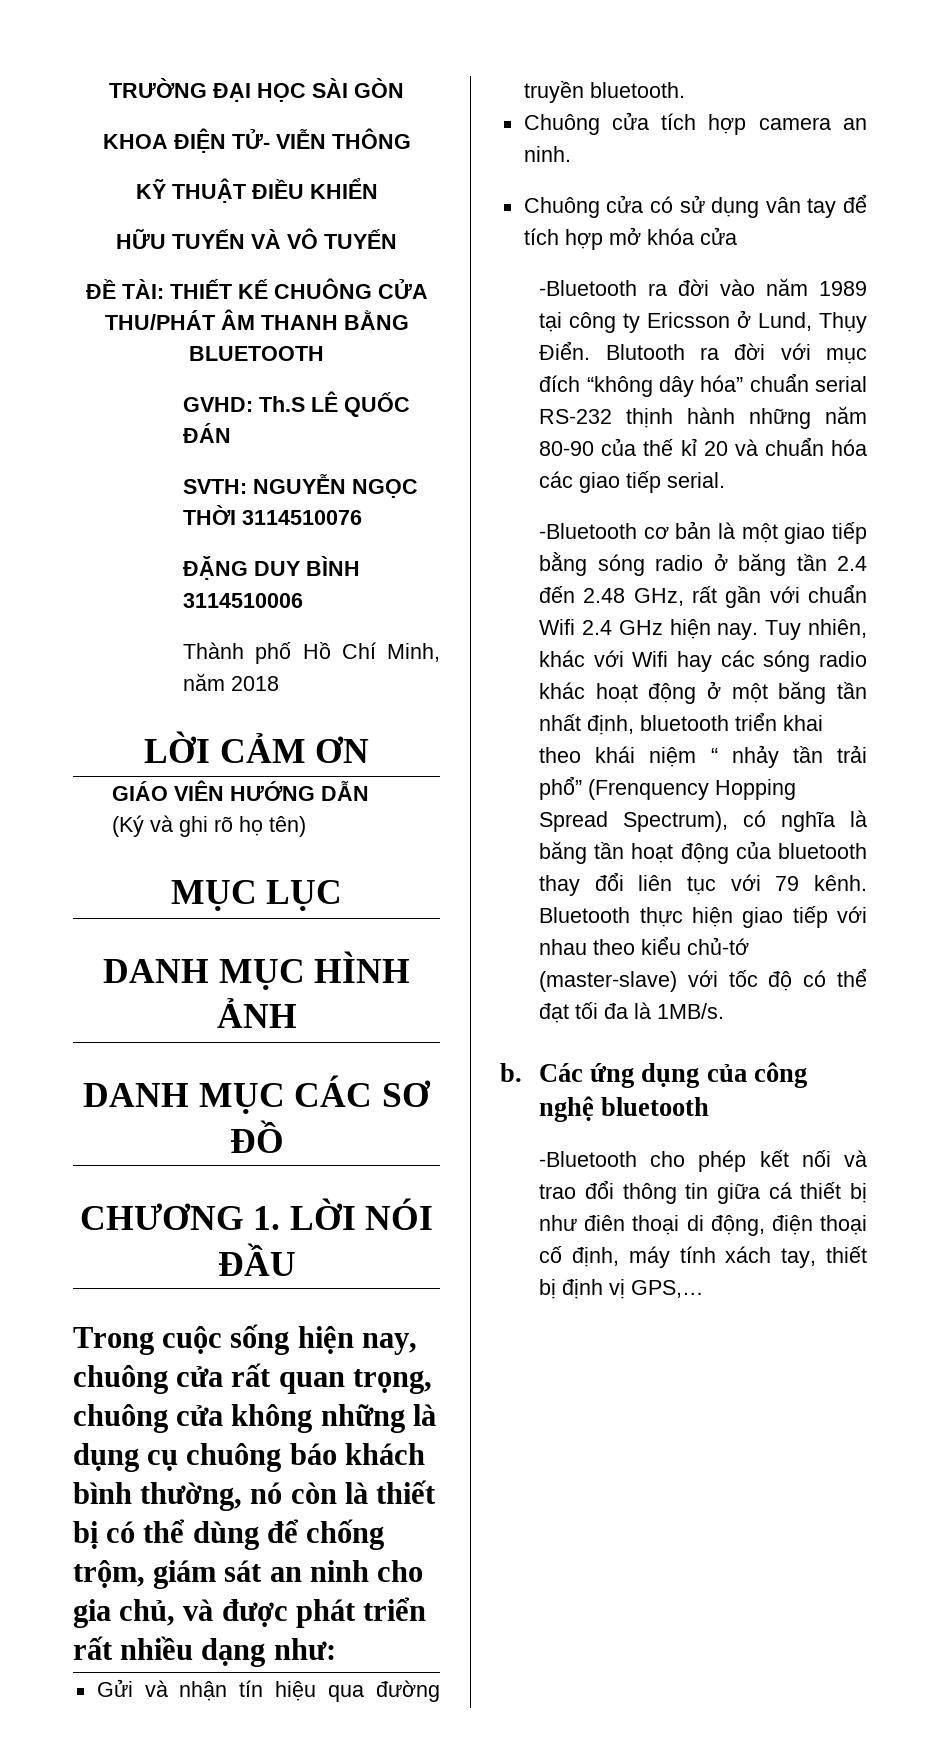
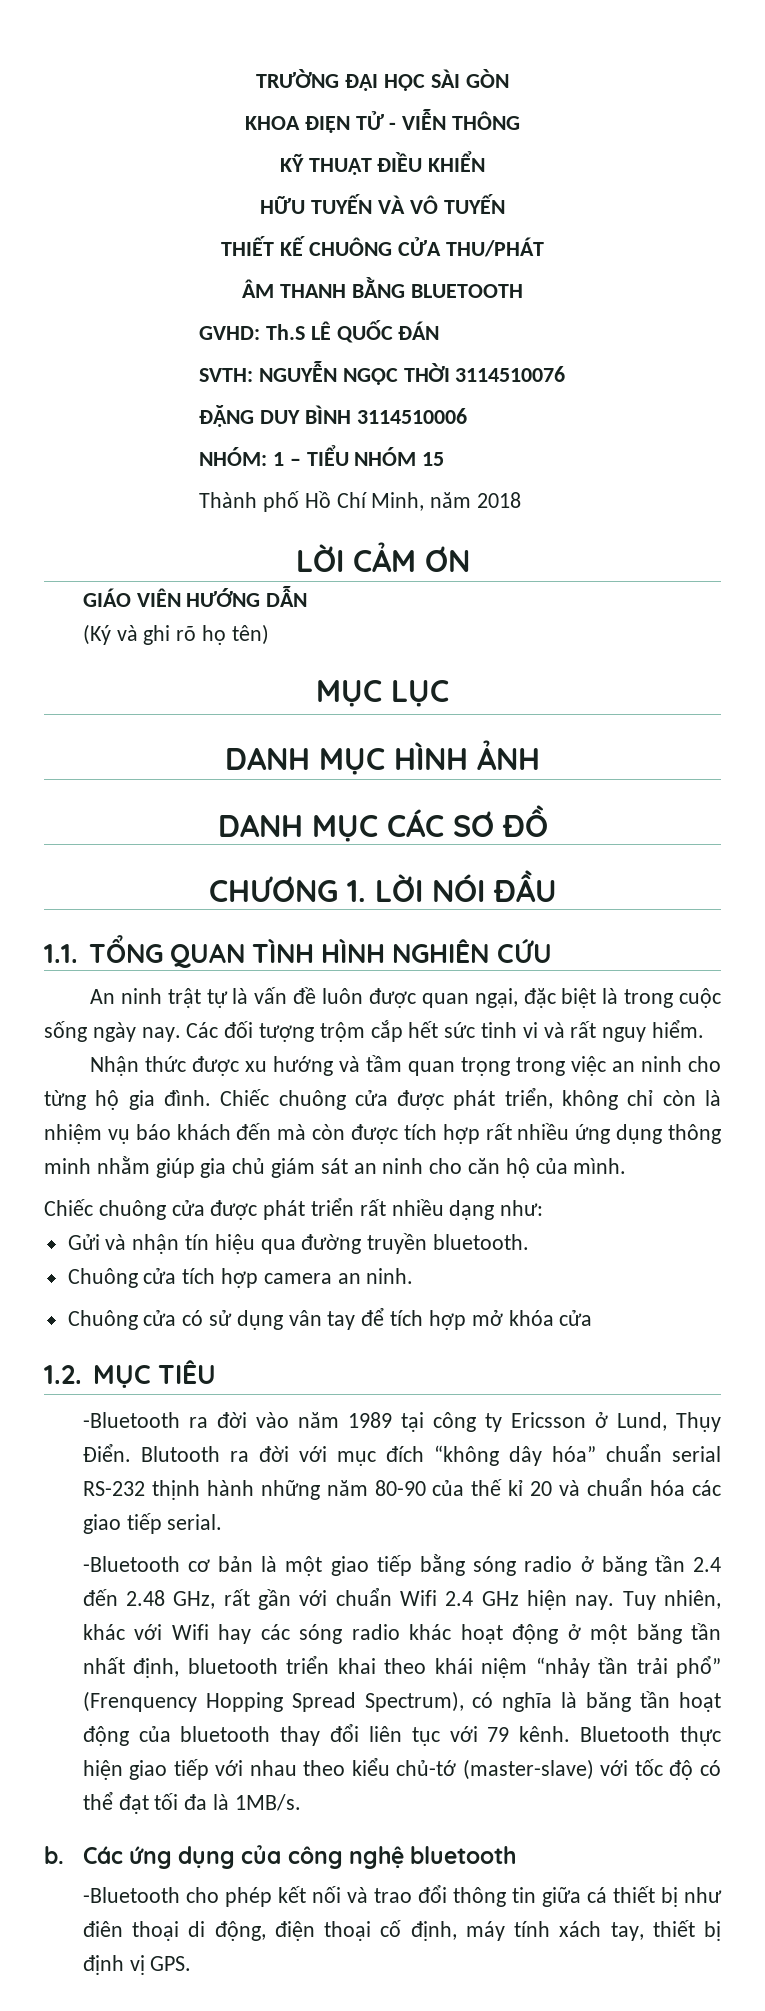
- KHOA ĐIỆN TỬ- VIỄN THÔNG
+ KHOA ĐIỆN TỬ - VIỄN THÔNG
- ĐỀ TÀI: THIẾT KẾ CHUÔNG CỬA THU/PHÁT ÂM THANH BẰNG BLUETOOTH
+ THIẾT KẾ CHUÔNG CỬA THU/PHÁT
+ ÂM THANH BẰNG BLUETOOTH
+ NHÓM: 1 – TIỂU NHÓM 15
- Trong cuộc sống hiện nay, chuông cửa rất quan trọng, chuông cửa không những là dụng cụ chuông báo khách bình thường, nó còn là thiết bị có thể dùng để chống trộm, giám sát an ninh cho gia chủ, và được phát triển rất nhiều dạng như:
+ 1.1. TỔNG QUAN TÌNH HÌNH NGHIÊN CỨU
+ An ninh trật tự là vấn đề luôn được quan ngại, đặc biệt là trong cuộc sống ngày nay. Các đối tượng trộm cắp hết sức tinh vi và rất nguy hiểm.
+ Nhận thức được xu hướng và tầm quan trọng trong việc an ninh cho từng hộ gia đình. Chiếc chuông cửa được phát triển, không chỉ còn là nhiệm vụ báo khách đến mà còn được tích hợp rất nhiều ứng dụng thông minh nhằm giúp gia chủ giám sát an ninh cho căn hộ của mình.
+ Chiếc chuông cửa được phát triển rất nhiều dạng như:
+ 1.2. MỤC TIÊU
- Tuy nhiên, khác với Wifi hay các sóng radio khác hoạt động ở một băng tần nhất định, bluetooth triển khai theo khái niệm “ nhảy tần trải phổ” (Frenquency Hopping Spread Spectrum), có nghĩa là băng tần hoạt động của bluetooth thay đổi liên tục với 79 kênh.
+ Tuy nhiên, khác với Wifi hay các sóng radio khác hoạt động ở một băng tần nhất định, bluetooth triển khai theo khái niệm “nhảy tần trải phổ” (Frenquency Hopping Spread Spectrum), có nghĩa là băng tần hoạt động của bluetooth thay đổi liên tục với 79 kênh.
- -Bluetooth cho phép kết nối và trao đổi thông tin giữa cá thiết bị như điên thoại di động, điện thoại cố định, máy tính xách tay, thiết bị định vị GPS,…
+ -Bluetooth cho phép kết nối và trao đổi thông tin giữa cá thiết bị như điên thoại di động, điện thoại cố định, máy tính xách tay, thiết bị định vị GPS.

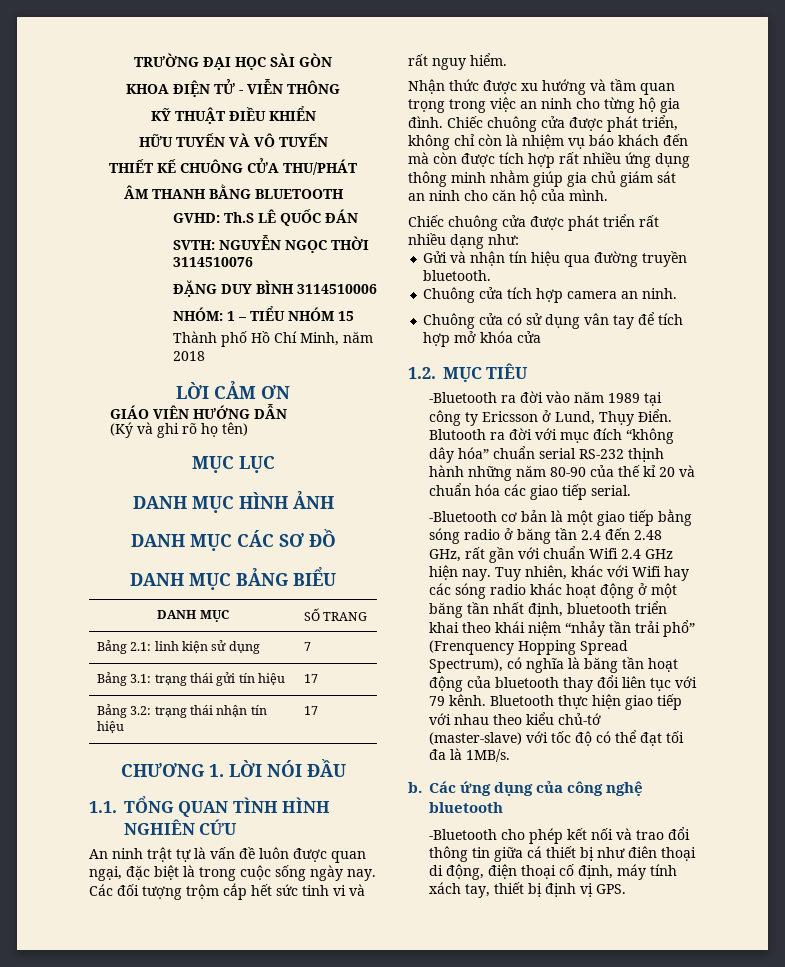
+ DANH MỤC BẢNG BIỂU
+ DANH MỤC | SỐ TRANG
+ Bảng 2.1: linh kiện sử dụng | 7
+ Bảng 3.1: trạng thái gửi tín hiệu | 17
+ Bảng 3.2: trạng thái nhận tín hiệu | 17

